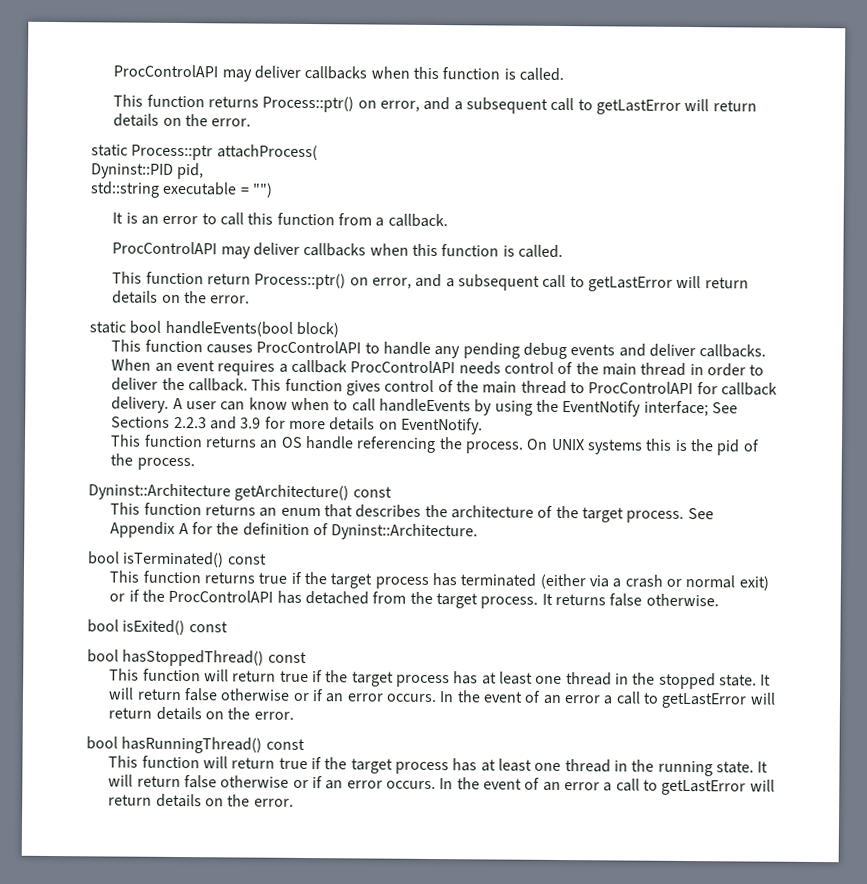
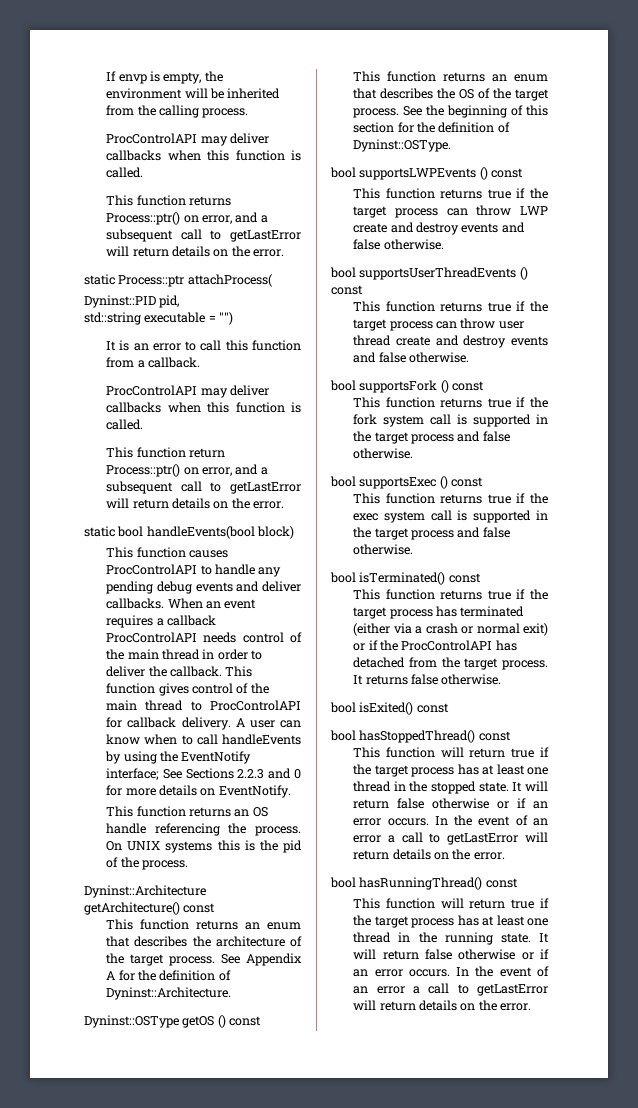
+ If envp is empty, the environment will be inherited from the calling process.
- A user can know when to call handleEvents by using the EventNotify interface; See Sections 2.2.3 and 3.9 for more details on EventNotify.
+ A user can know when to call handleEvents by using the EventNotify interface; See Sections 2.2.3 and 0 for more details on EventNotify.
+ Dyninst::OSType getOS () const
+ This function returns an enum that describes the OS of the target process. See the beginning of this section for the definition of Dyninst::OSType.
+ bool supportsLWPEvents () const
+ This function returns true if the target process can throw LWP create and destroy events and false otherwise.
+ bool supportsUserThreadEvents () const
+ This function returns true if the target process can throw user thread create and destroy events and false otherwise.
+ bool supportsFork () const
+ This function returns true if the fork system call is supported in the target process and false otherwise.
+ bool supportsExec () const
+ This function returns true if the exec system call is supported in the target process and false otherwise.

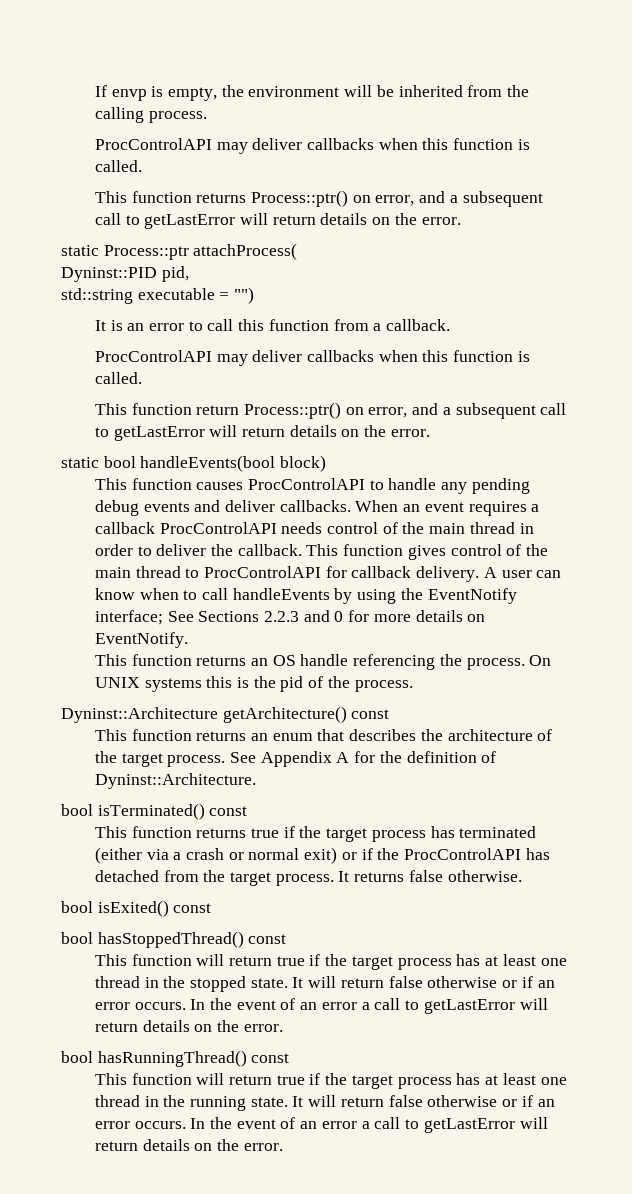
- Dyninst::OSType getOS () const
- This function returns an enum that describes the OS of the target process. See the beginning of this section for the definition of Dyninst::OSType.
- bool supportsLWPEvents () const
- This function returns true if the target process can throw LWP create and destroy events and false otherwise.
- bool supportsUserThreadEvents () const
- This function returns true if the target process can throw user thread create and destroy events and false otherwise.
- bool supportsFork () const
- This function returns true if the fork system call is supported in the target process and false otherwise.
- bool supportsExec () const
- This function returns true if the exec system call is supported in the target process and false otherwise.

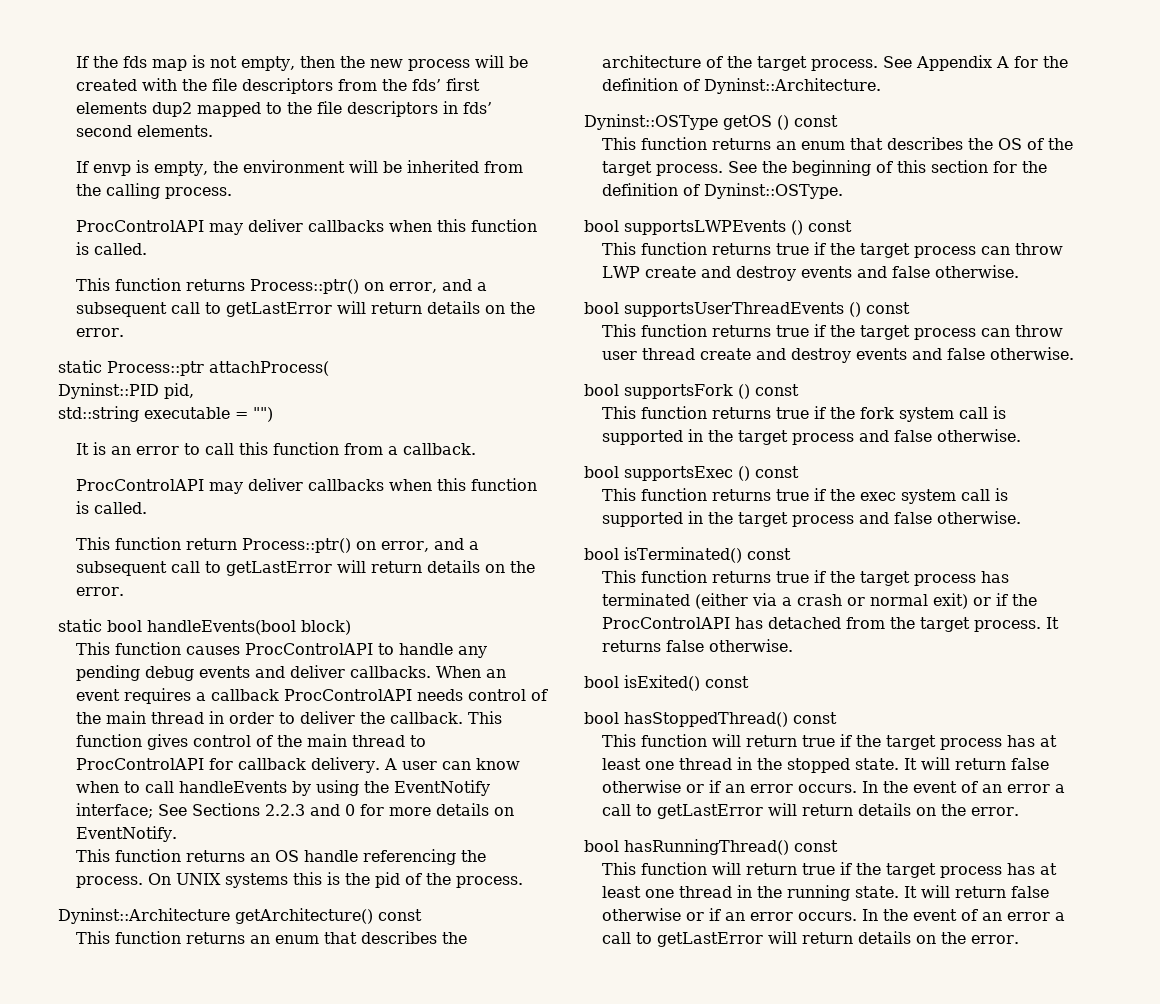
+ If the fds map is not empty, then the new process will be created with the file descriptors from the fds’ first elements dup2 mapped to the file descriptors in fds’ second elements.
+ Dyninst::OSType getOS () const
+ This function returns an enum that describes the OS of the target process. See the beginning of this section for the definition of Dyninst::OSType.
+ bool supportsLWPEvents () const
+ This function returns true if the target process can throw LWP create and destroy events and false otherwise.
+ bool supportsUserThreadEvents () const
+ This function returns true if the target process can throw user thread create and destroy events and false otherwise.
+ bool supportsFork () const
+ This function returns true if the fork system call is supported in the target process and false otherwise.
+ bool supportsExec () const
+ This function returns true if the exec system call is supported in the target process and false otherwise.

